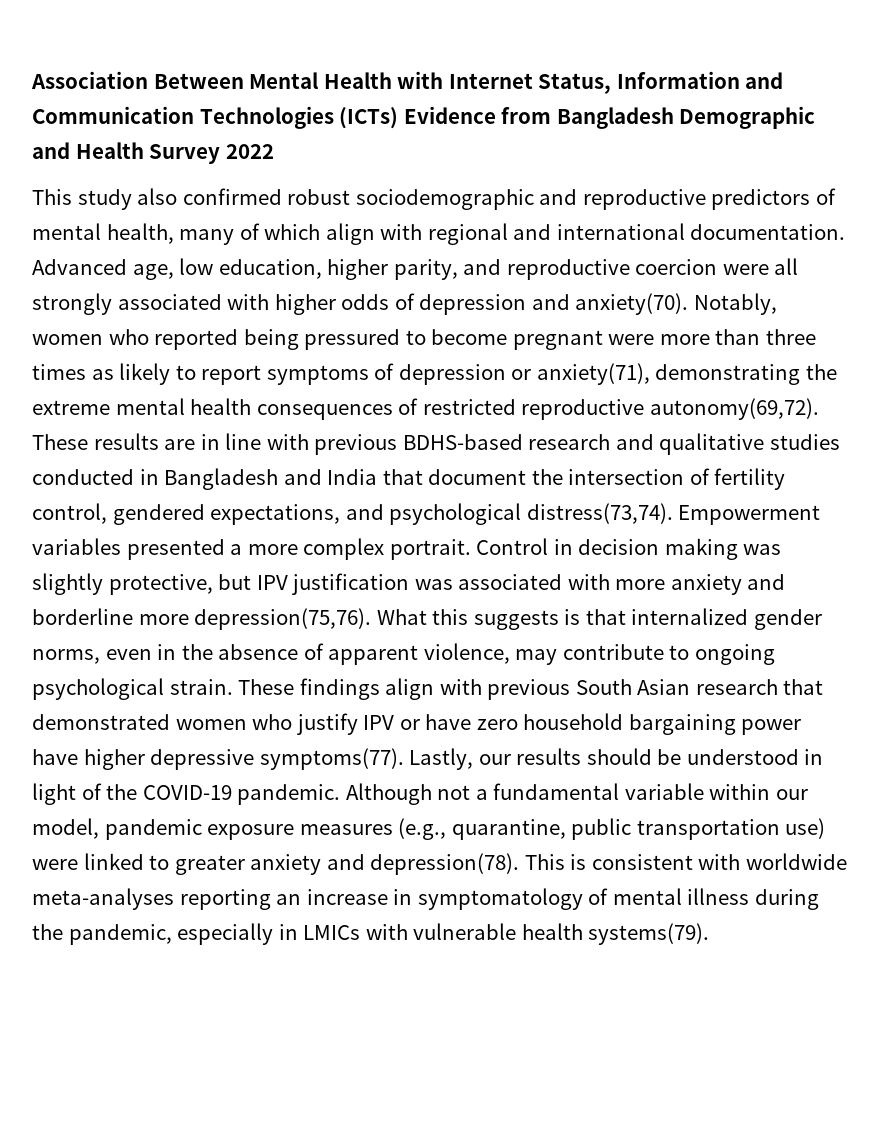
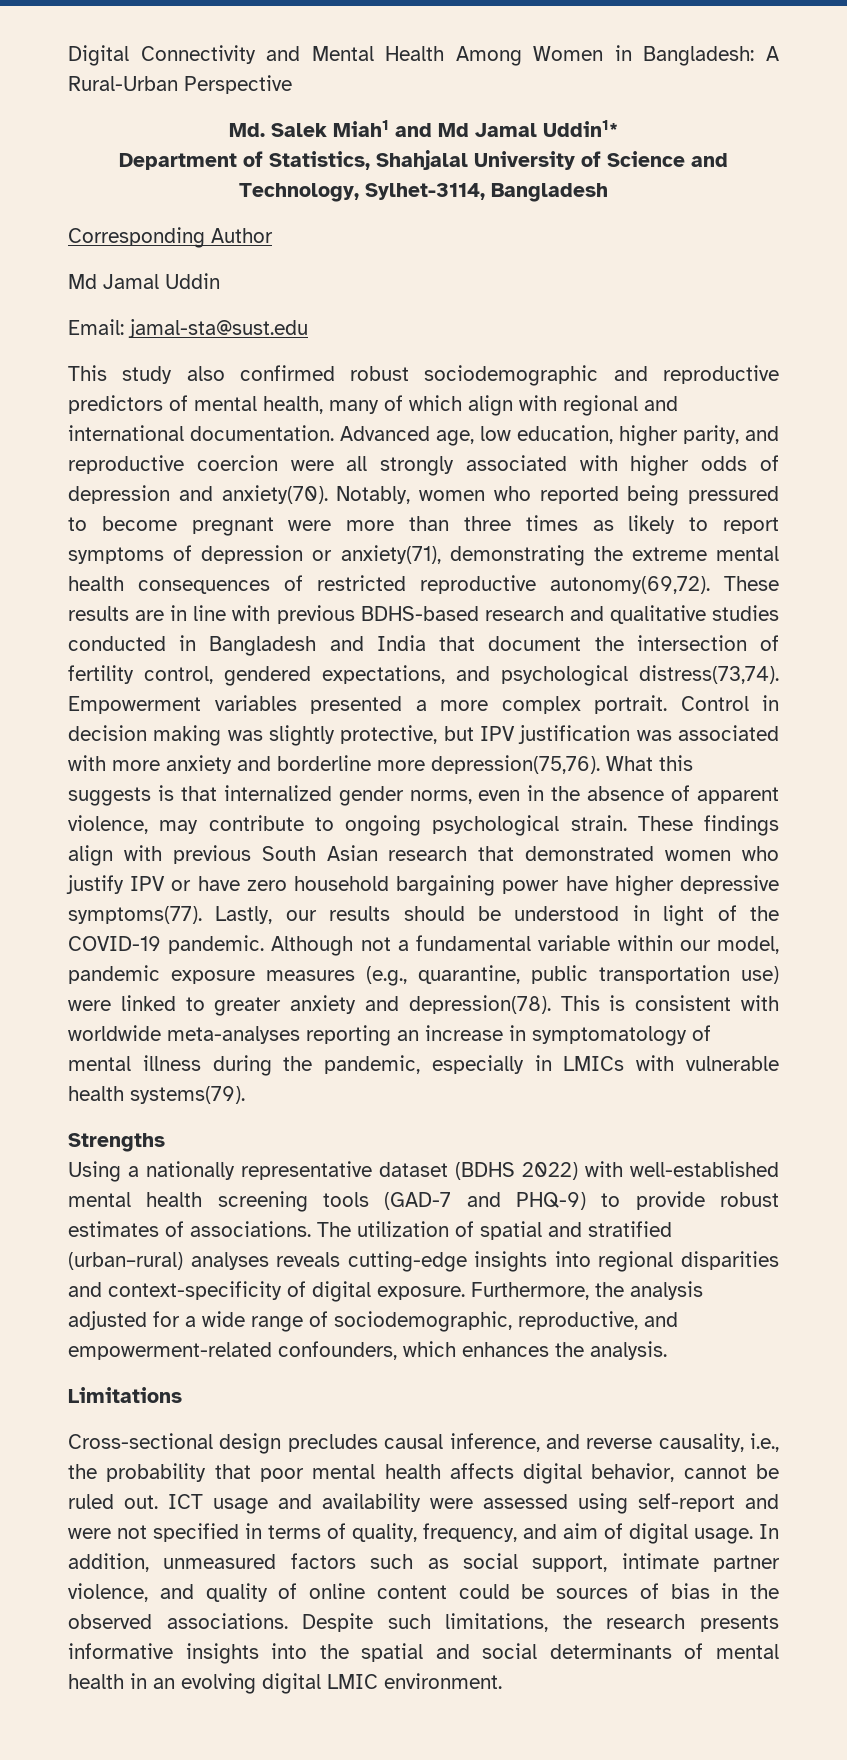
- Association Between Mental Health with Internet Status, Information and Communication Technologies (ICTs) Evidence from Bangladesh Demographic and Health Survey 2022
+ Digital Connectivity and Mental Health Among Women in Bangladesh: A Rural-Urban Perspective
+ Md. Salek Miah1 and Md Jamal Uddin1*
+ Department of Statistics, Shahjalal University of Science and Technology, Sylhet-3114, Bangladesh
+ Corresponding Author
+ Md Jamal Uddin
+ Email: jamal-sta@sust.edu
+ Strengths
+ Using a nationally representative dataset (BDHS 2022) with well-established mental health screening tools (GAD-7 and PHQ-9) to provide robust estimates of associations. The utilization of spatial and stratified (urban–rural) analyses reveals cutting-edge insights into regional disparities and context-specificity of digital exposure. Furthermore, the analysis adjusted for a wide range of sociodemographic, reproductive, and empowerment-related confounders, which enhances the analysis.
+ Limitations
+ Cross-sectional design precludes causal inference, and reverse causality, i.e., the probability that poor mental health affects digital behavior, cannot be ruled out. ICT usage and availability were assessed using self-report and were not specified in terms of quality, frequency, and aim of digital usage. In addition, unmeasured factors such as social support, intimate partner violence, and quality of online content could be sources of bias in the observed associations. Despite such limitations, the research presents informative insights into the spatial and social determinants of mental health in an evolving digital LMIC environment.

